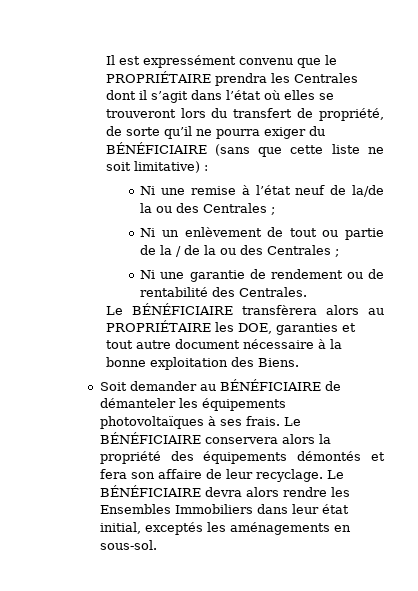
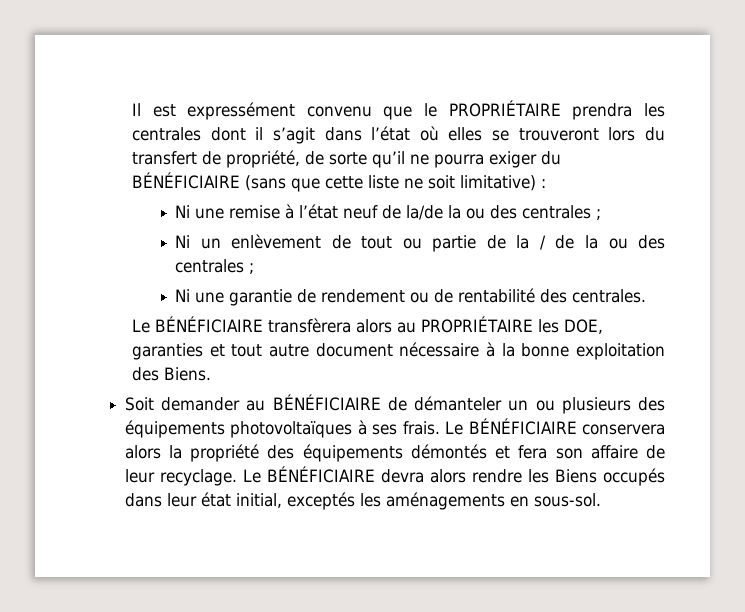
- Il est expressément convenu que le PROPRIÉTAIRE prendra les Centrales dont il s’agit dans l’état où elles se trouveront lors du transfert de propriété, de sorte qu’il ne pourra exiger du BÉNÉFICIAIRE (sans que cette liste ne soit limitative) :
+ Il est expressément convenu que le PROPRIÉTAIRE prendra les centrales dont il s’agit dans l’état où elles se trouveront lors du transfert de propriété, de sorte qu’il ne pourra exiger du BÉNÉFICIAIRE (sans que cette liste ne soit limitative) :
- Ni une remise à l’état neuf de la/de la ou des Centrales ;
+ Ni une remise à l’état neuf de la/de la ou des centrales ;
- Ni un enlèvement de tout ou partie de la / de la ou des Centrales ;
+ Ni un enlèvement de tout ou partie de la / de la ou des centrales ;
- Ni une garantie de rendement ou de rentabilité des Centrales.
+ Ni une garantie de rendement ou de rentabilité des centrales.
- Soit demander au BÉNÉFICIAIRE de démanteler les équipements photovoltaïques à ses frais.
+ Soit demander au BÉNÉFICIAIRE de démanteler un ou plusieurs des équipements photovoltaïques à ses frais.
- Le BÉNÉFICIAIRE devra alors rendre les Ensembles Immobiliers dans leur état initial, exceptés les aménagements en sous-sol.
+ Le BÉNÉFICIAIRE devra alors rendre les Biens occupés dans leur état initial, exceptés les aménagements en sous-sol.

